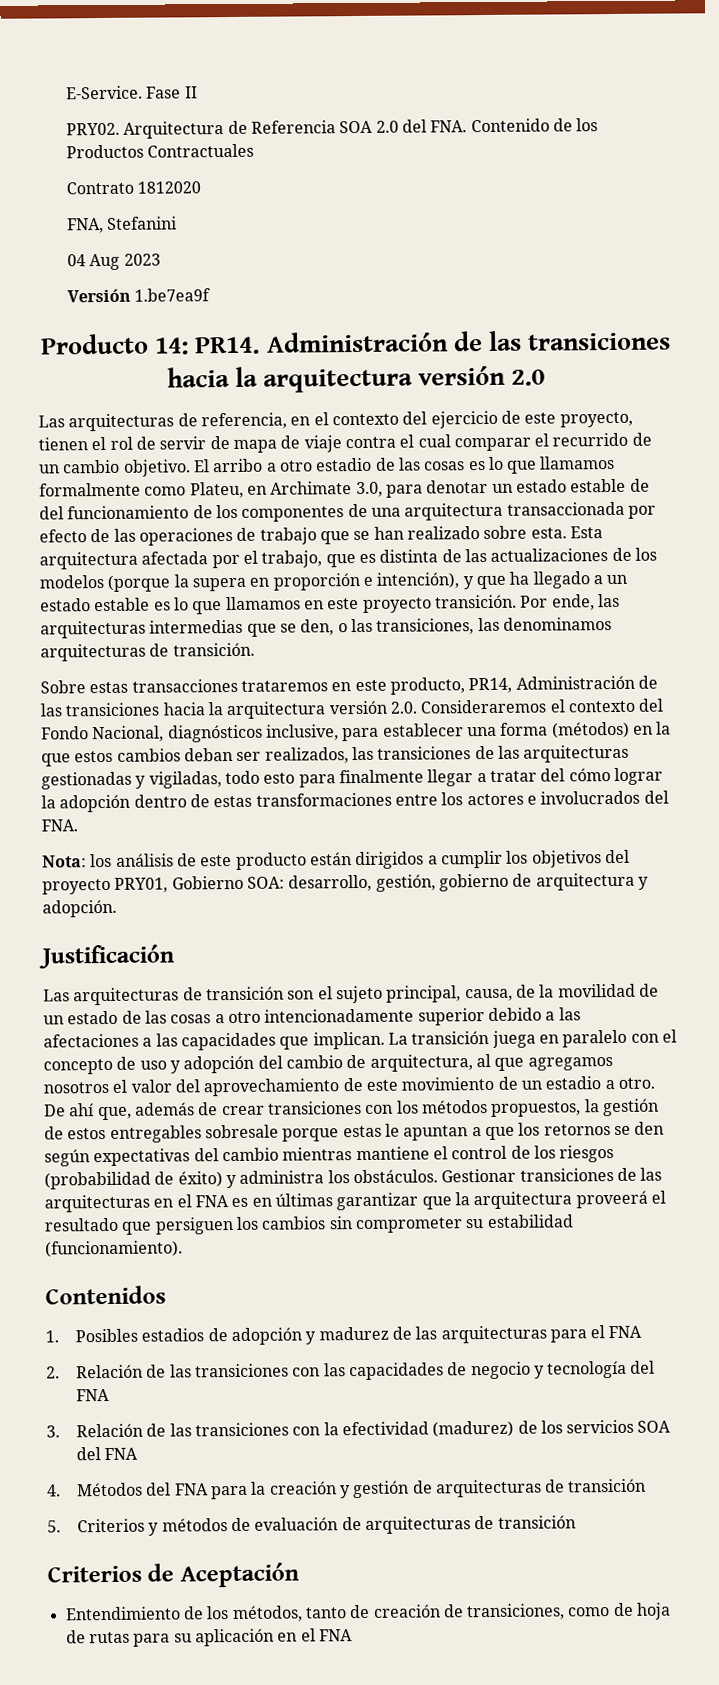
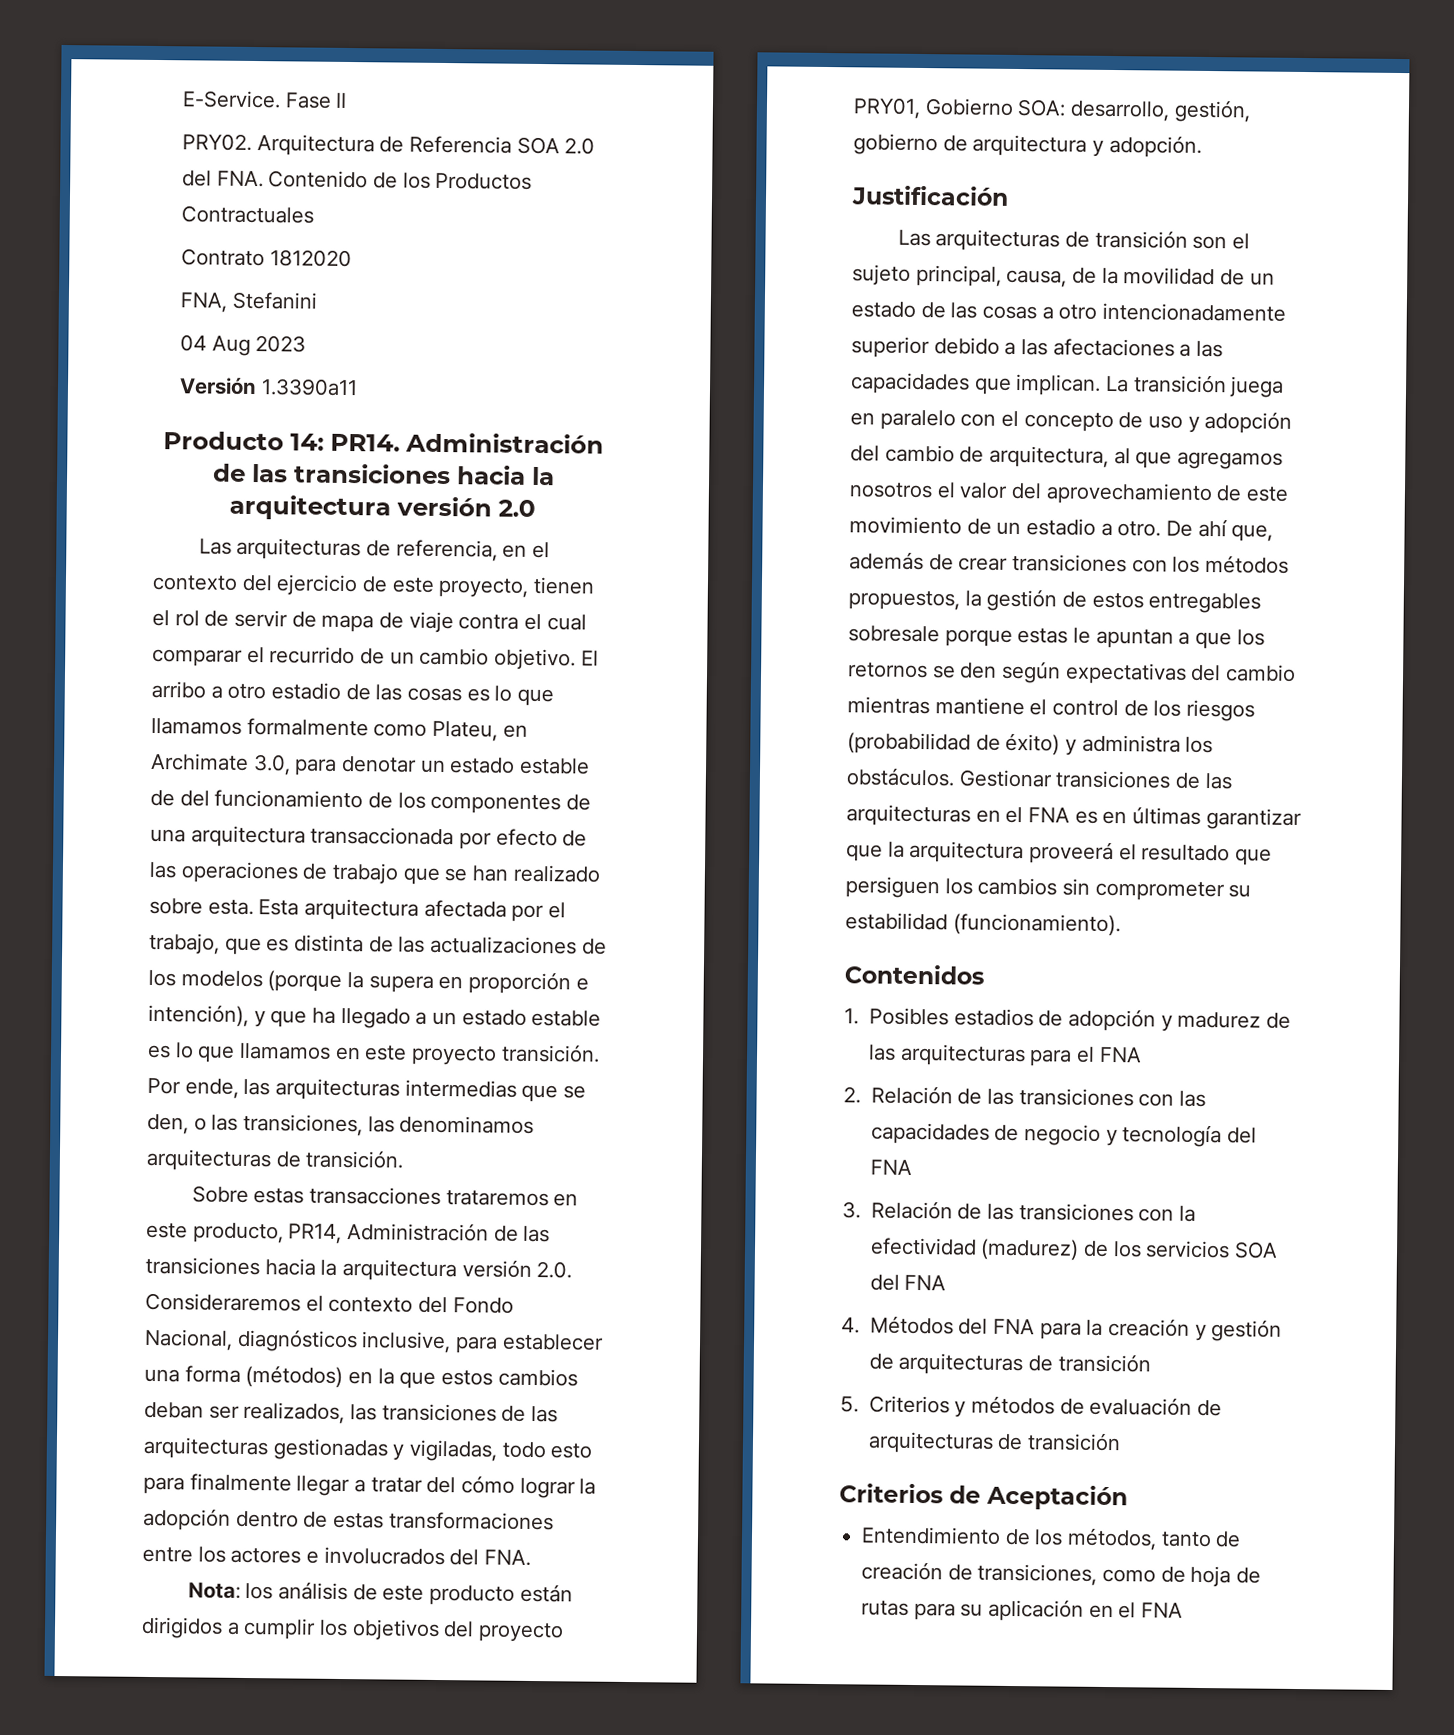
- Versión 1.be7ea9f
+ Versión 1.3390a11

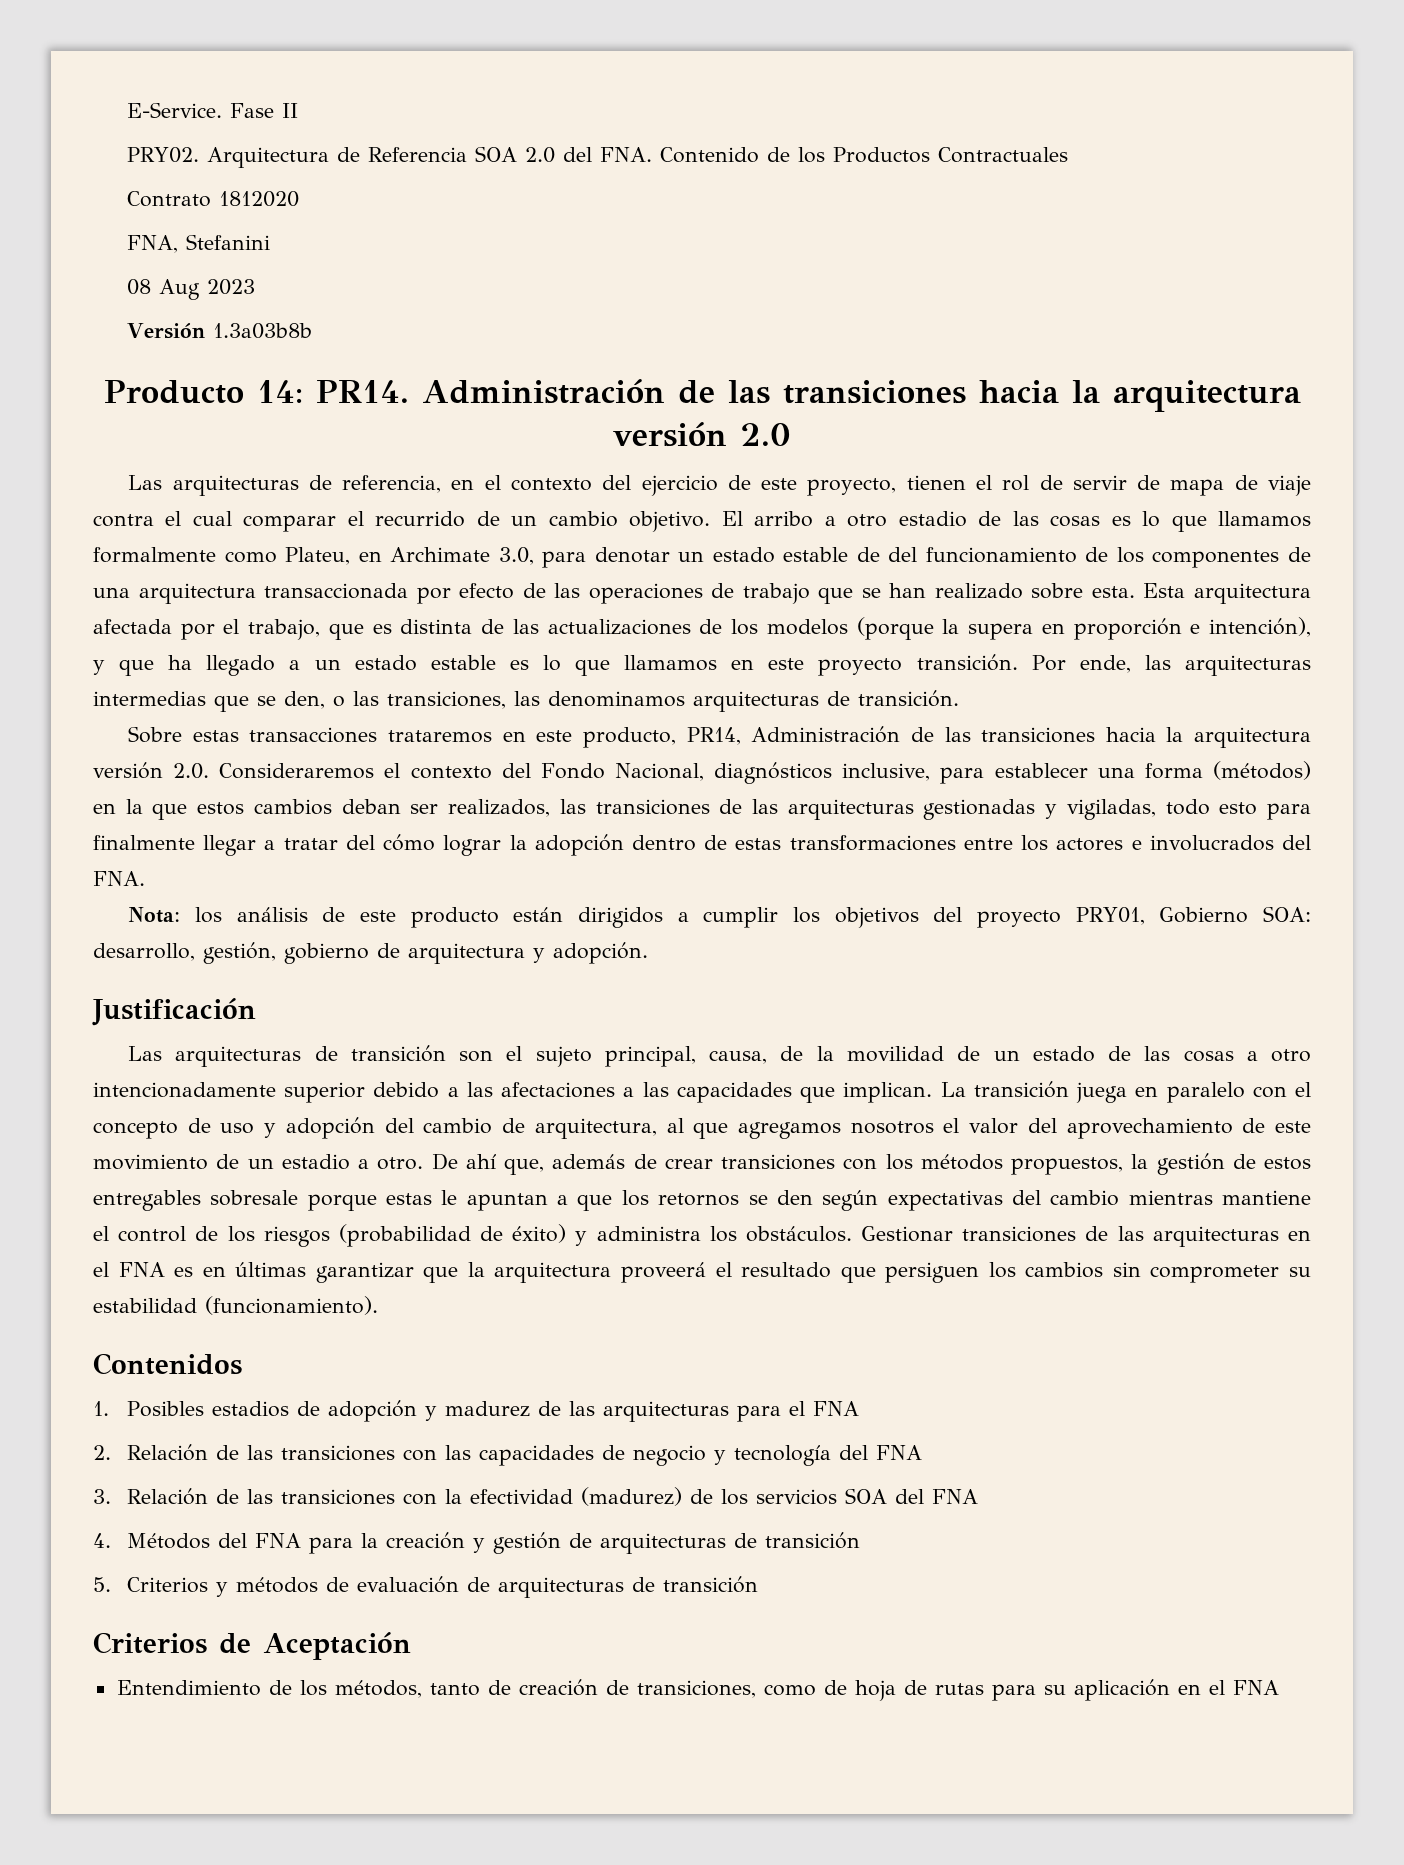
- 04 Aug 2023
+ 08 Aug 2023
- Versión 1.3390a11
+ Versión 1.3a03b8b

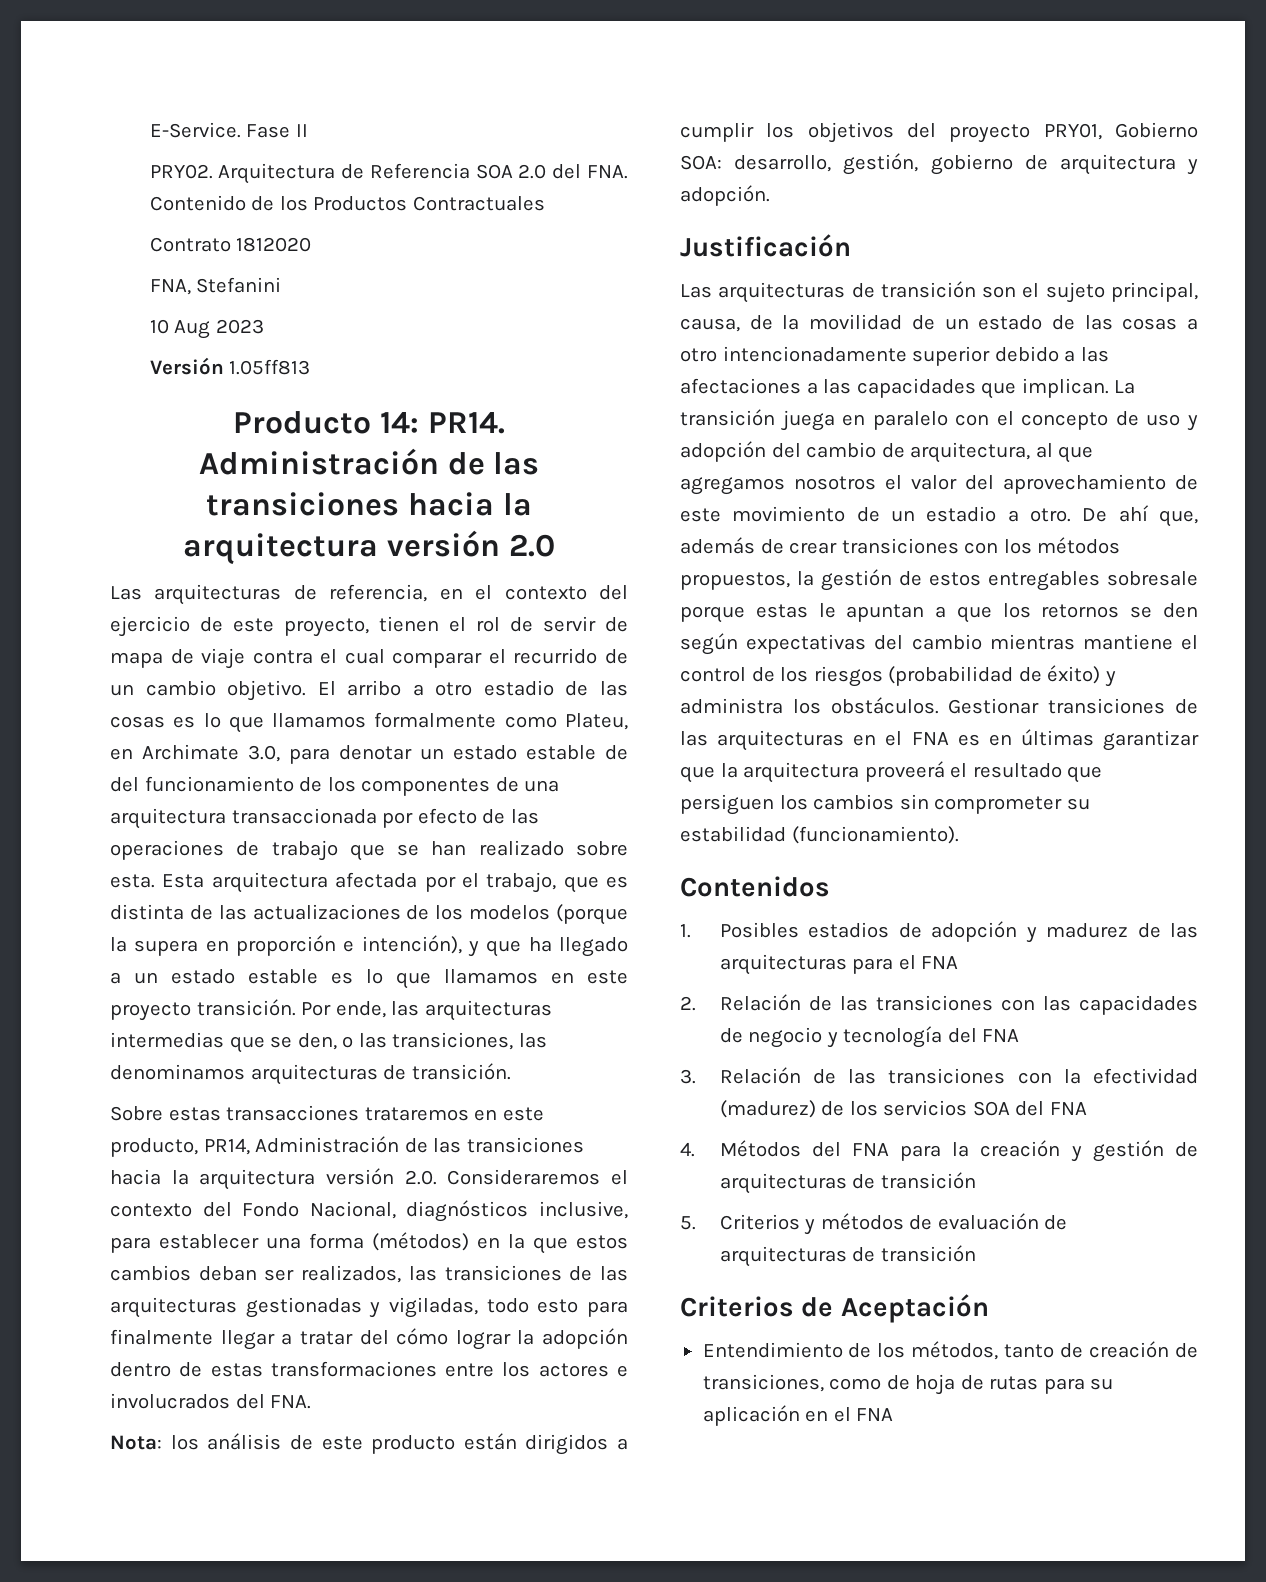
- 08 Aug 2023
+ 10 Aug 2023
- Versión 1.3a03b8b
+ Versión 1.05ff813

